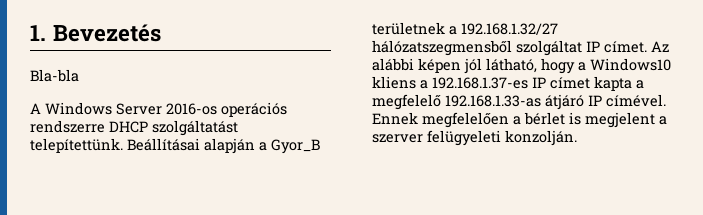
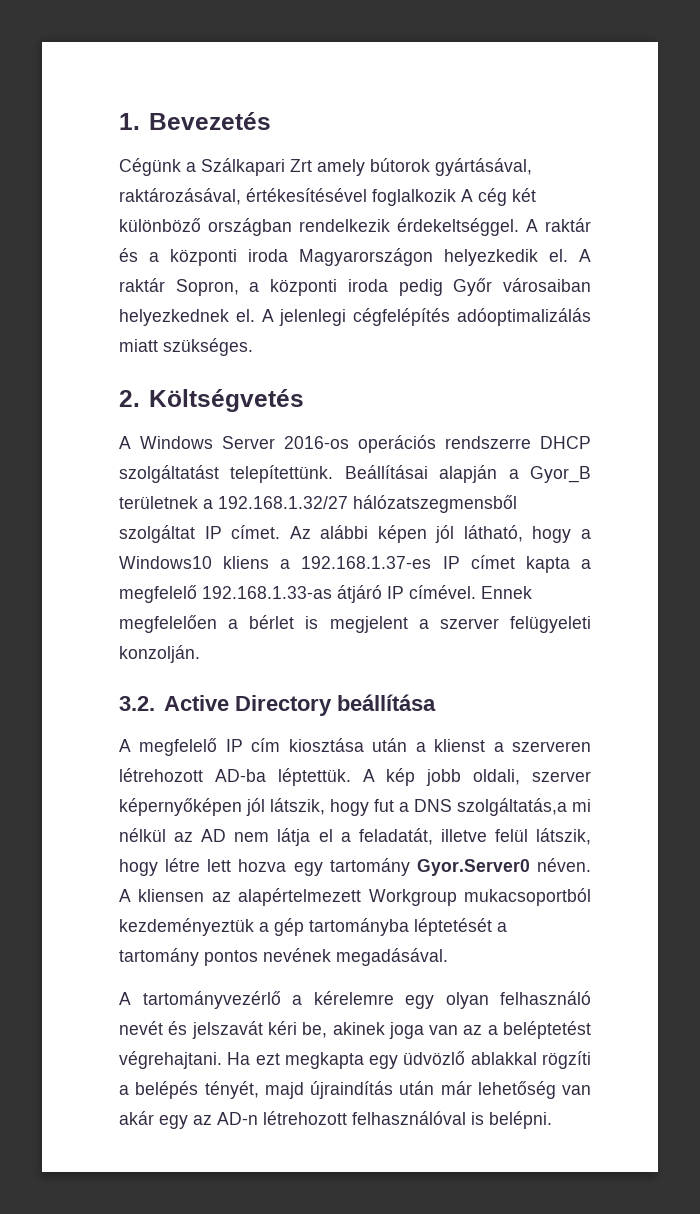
- Bla-bla
+ Cégünk a Szálkapari Zrt amely bútorok gyártásával, raktározásával, értékesítésével foglalkozik A cég két különböző országban rendelkezik érdekeltséggel. A raktár és a központi iroda Magyarországon helyezkedik el. A raktár Sopron, a központi iroda pedig Győr városaiban helyezkednek el. A jelenlegi cégfelépítés adóoptimalizálás miatt szükséges.
+ 2. Költségvetés
+ 3.2. Active Directory beállítása
+ A megfelelő IP cím kiosztása után a klienst a szerveren létrehozott AD-ba léptettük. A kép jobb oldali, szerver képernyőképen jól látszik, hogy fut a DNS szolgáltatás,a mi nélkül az AD nem látja el a feladatát, illetve felül látszik, hogy létre lett hozva egy tartomány Gyor.Server0 néven. A kliensen az alapértelmezett Workgroup mukacsoportból kezdeményeztük a gép tartományba léptetését a tartomány pontos nevének megadásával.
+ A tartományvezérlő a kérelemre egy olyan felhasználó nevét és jelszavát kéri be, akinek joga van az a beléptetést végrehajtani. Ha ezt megkapta egy üdvözlő ablakkal rögzíti a belépés tényét, majd újraindítás után már lehetőség van akár egy az AD-n létrehozott felhasználóval is belépni.

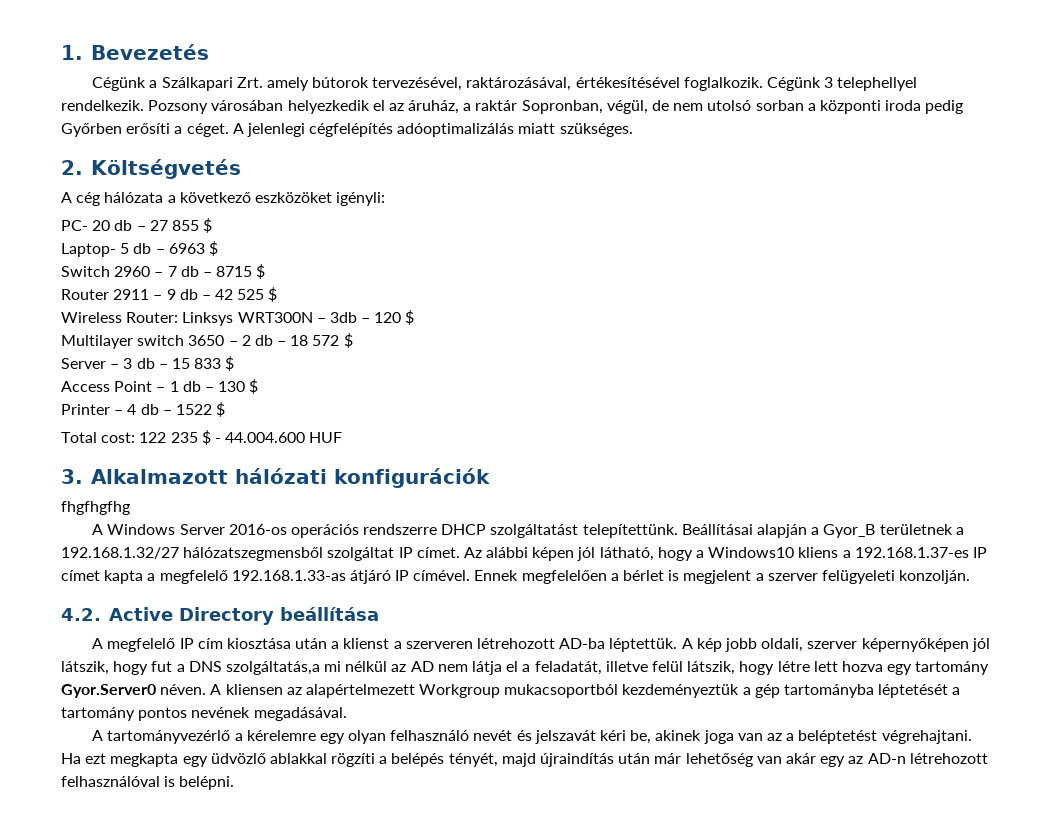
- Cégünk a Szálkapari Zrt amely bútorok gyártásával, raktározásával, értékesítésével foglalkozik A cég két különböző országban rendelkezik érdekeltséggel. A raktár és a központi iroda Magyarországon helyezkedik el. A raktár Sopron, a központi iroda pedig Győr városaiban helyezkednek el.
+ Cégünk a Szálkapari Zrt. amely bútorok tervezésével, raktározásával, értékesítésével foglalkozik. Cégünk 3 telephellyel rendelkezik. Pozsony városában helyezkedik el az áruház, a raktár Sopronban, végül, de nem utolsó sorban a központi iroda pedig Győrben erősíti a céget.
+ A cég hálózata a következő eszközöket igényli:
+ PC- 20 db – 27 855 $
+ Laptop- 5 db – 6963 $
+ Switch 2960 – 7 db – 8715 $
+ Router 2911 – 9 db – 42 525 $
+ Wireless Router: Linksys WRT300N – 3db – 120 $
+ Multilayer switch 3650 – 2 db – 18 572 $
+ Server – 3 db – 15 833 $
+ Access Point – 1 db – 130 $
+ Printer – 4 db – 1522 $
+ Total cost: 122 235 $ - 44.004.600 HUF
+ 3. Alkalmazott hálózati konfigurációk
+ fhgfhgfhg
- 3.2. Active Directory beállítása
+ 4.2. Active Directory beállítása

